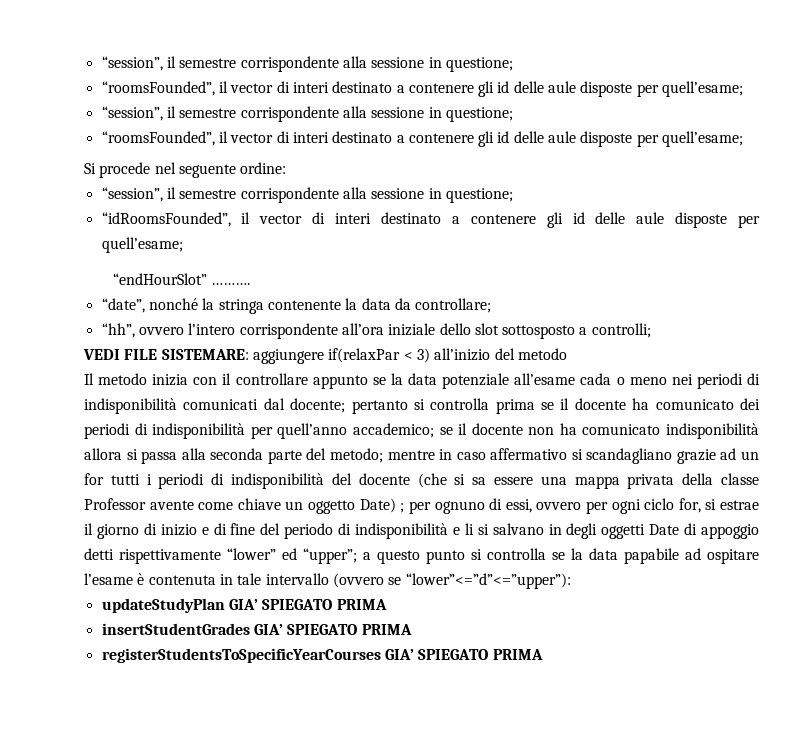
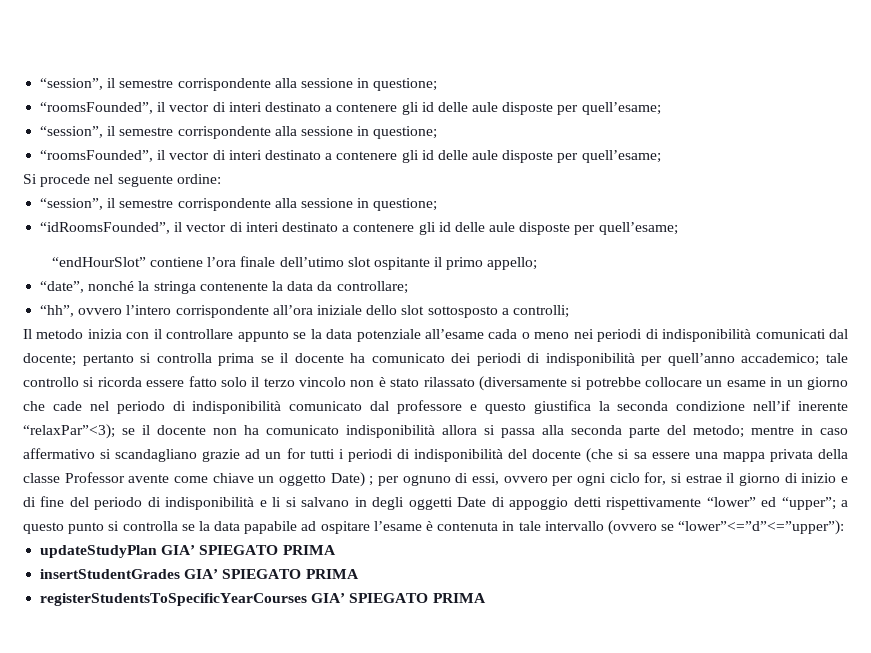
- “endHourSlot” ……….
+ “endHourSlot” contiene l’ora finale dell’utimo slot ospitante il primo appello;
- VEDI FILE SISTEMARE: aggiungere if(relaxPar < 3) all’inizio del metodo
+ tale controllo si ricorda essere fatto solo il terzo vincolo non è stato rilassato (diversamente si potrebbe collocare un esame in un giorno che cade nel periodo di indisponibilità comunicato dal professore e questo giustifica la seconda condizione nell’if inerente “relaxPar”<3);

